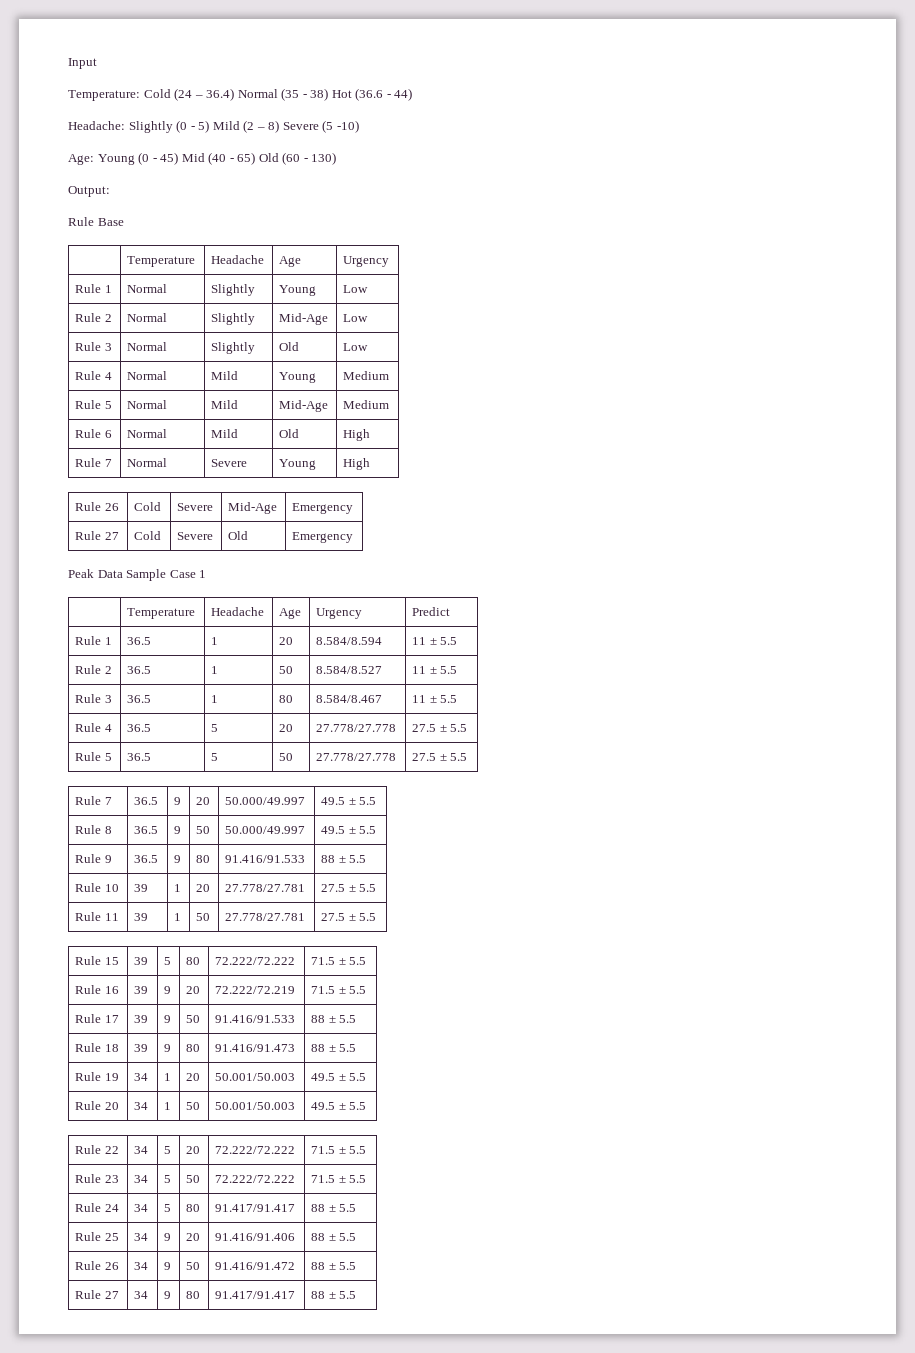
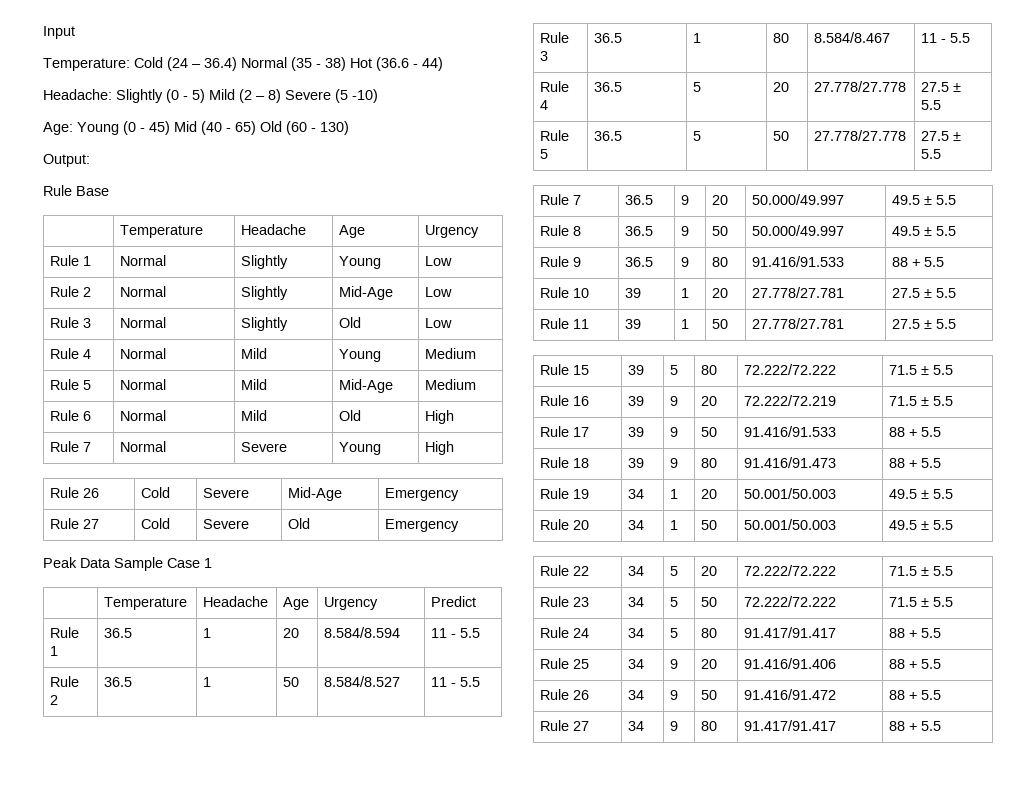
- Rule 1 | 36.5 | 1 | 20 | 8.584/8.594 | 11 ± 5.5
+ Rule 1 | 36.5 | 1 | 20 | 8.584/8.594 | 11 - 5.5
- Rule 2 | 36.5 | 1 | 50 | 8.584/8.527 | 11 ± 5.5
+ Rule 2 | 36.5 | 1 | 50 | 8.584/8.527 | 11 - 5.5
- Rule 3 | 36.5 | 1 | 80 | 8.584/8.467 | 11 ± 5.5
+ Rule 3 | 36.5 | 1 | 80 | 8.584/8.467 | 11 - 5.5
- Rule 9 | 36.5 | 9 | 80 | 91.416/91.533 | 88 ± 5.5
+ Rule 9 | 36.5 | 9 | 80 | 91.416/91.533 | 88 + 5.5
- Rule 17 | 39 | 9 | 50 | 91.416/91.533 | 88 ± 5.5
+ Rule 17 | 39 | 9 | 50 | 91.416/91.533 | 88 + 5.5
- Rule 18 | 39 | 9 | 80 | 91.416/91.473 | 88 ± 5.5
+ Rule 18 | 39 | 9 | 80 | 91.416/91.473 | 88 + 5.5
- Rule 24 | 34 | 5 | 80 | 91.417/91.417 | 88 ± 5.5
+ Rule 24 | 34 | 5 | 80 | 91.417/91.417 | 88 + 5.5
- Rule 25 | 34 | 9 | 20 | 91.416/91.406 | 88 ± 5.5
+ Rule 25 | 34 | 9 | 20 | 91.416/91.406 | 88 + 5.5
- Rule 26 | 34 | 9 | 50 | 91.416/91.472 | 88 ± 5.5
+ Rule 26 | 34 | 9 | 50 | 91.416/91.472 | 88 + 5.5
- Rule 27 | 34 | 9 | 80 | 91.417/91.417 | 88 ± 5.5
+ Rule 27 | 34 | 9 | 80 | 91.417/91.417 | 88 + 5.5

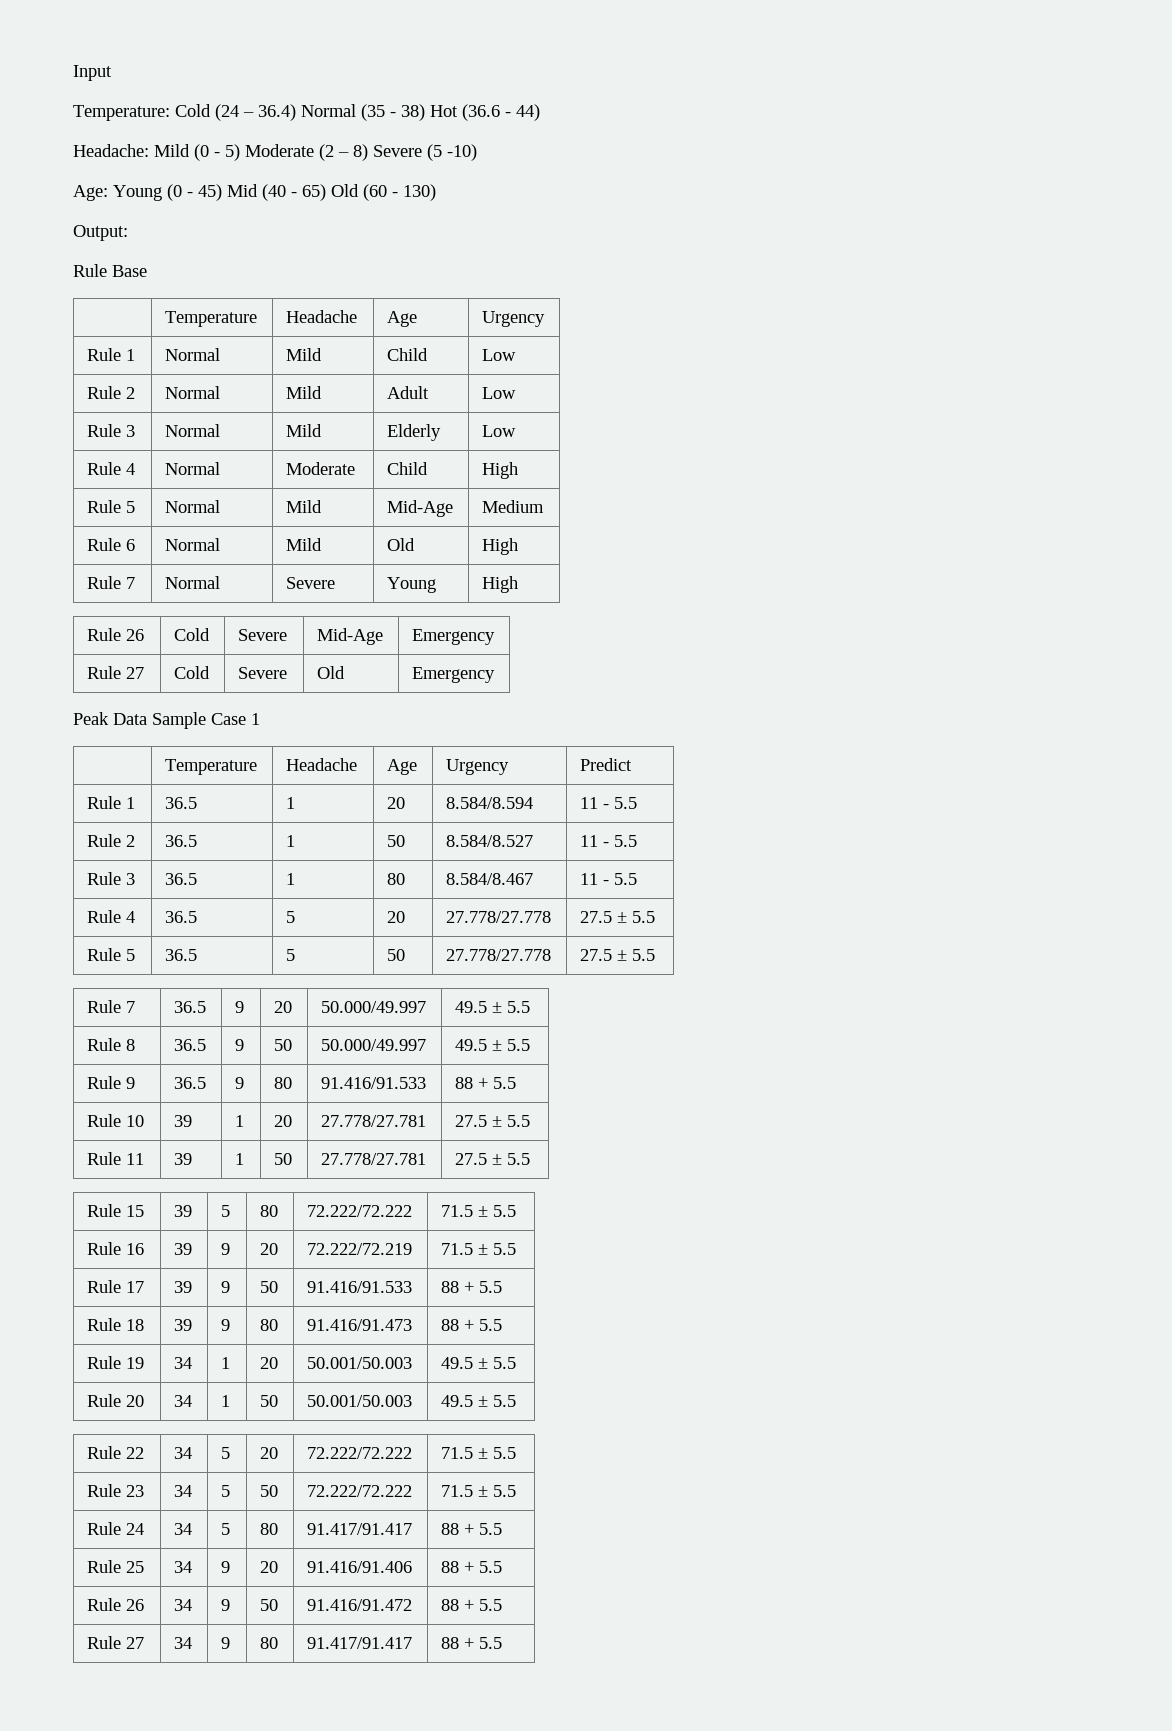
- Headache: Slightly (0 - 5) Mild (2 – 8) Severe (5 -10)
+ Headache: Mild (0 - 5) Moderate (2 – 8) Severe (5 -10)
- Rule 1 | Normal | Slightly | Young | Low
+ Rule 1 | Normal | Mild | Child | Low
- Rule 2 | Normal | Slightly | Mid-Age | Low
+ Rule 2 | Normal | Mild | Adult | Low
- Rule 3 | Normal | Slightly | Old | Low
+ Rule 3 | Normal | Mild | Elderly | Low
- Rule 4 | Normal | Mild | Young | Medium
+ Rule 4 | Normal | Moderate | Child | High

